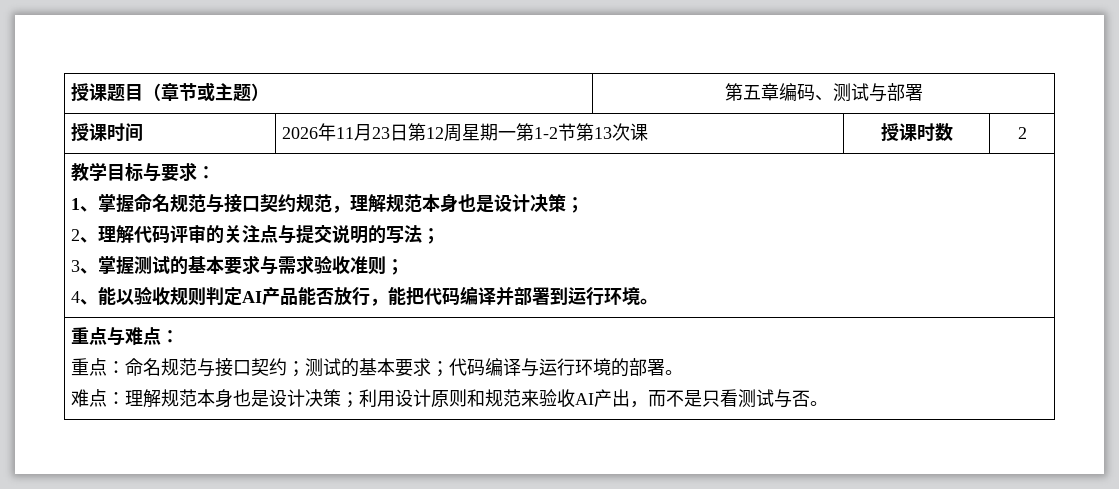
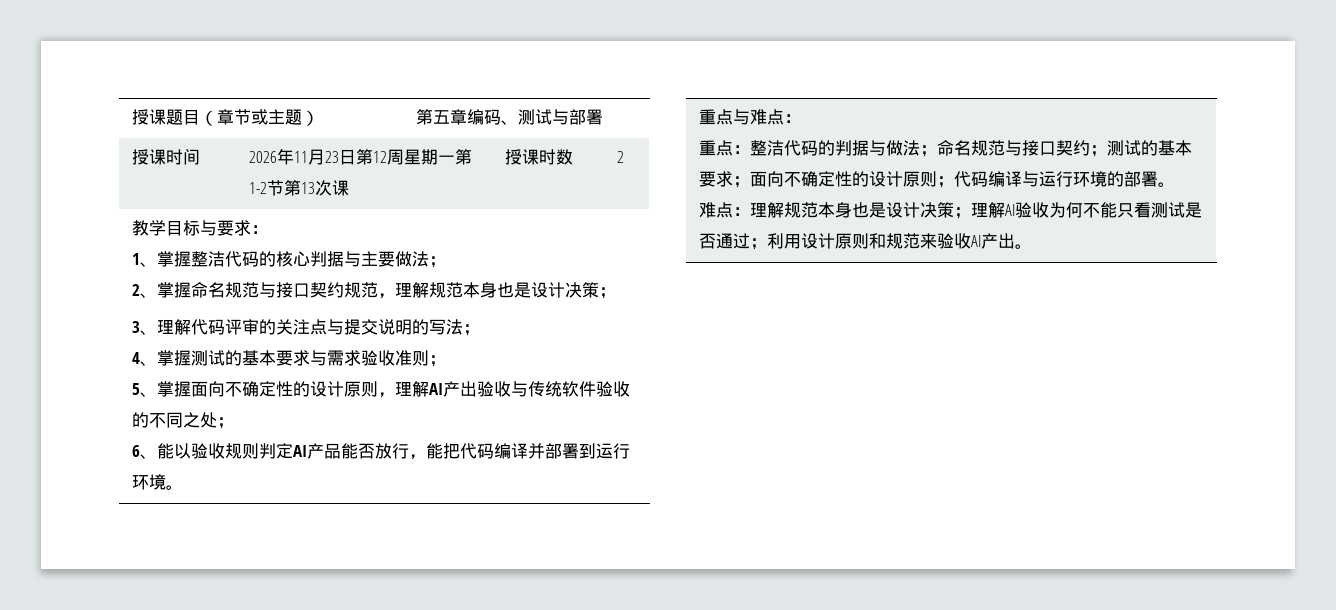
- 1、掌握命名规范与接口契约规范，理解规范本身也是设计决策；
+ 1、掌握整洁代码的核心判据与主要做法；
+ 2、掌握命名规范与接口契约规范，理解规范本身也是设计决策；
- 2、理解代码评审的关注点与提交说明的写法；
+ 3、理解代码评审的关注点与提交说明的写法；
- 3、掌握测试的基本要求与需求验收准则；
+ 4、掌握测试的基本要求与需求验收准则；
- 4、能以验收规则判定AI产品能否放行，能把代码编译并部署到运行环境。
+ 5、掌握面向不确定性的设计原则，理解AI产出验收与传统软件验收的不同之处；
+ 6、能以验收规则判定AI产品能否放行，能把代码编译并部署到运行环境。
- 重点：命名规范与接口契约；测试的基本要求；代码编译与运行环境的部署。
+ 重点：整洁代码的判据与做法；命名规范与接口契约；测试的基本要求；面向不确定性的设计原则；代码编译与运行环境的部署。
- 难点：理解规范本身也是设计决策；利用设计原则和规范来验收AI产出，而不是只看测试与否。
+ 难点：理解规范本身也是设计决策；理解AI验收为何不能只看测试是否通过；利用设计原则和规范来验收AI产出。

